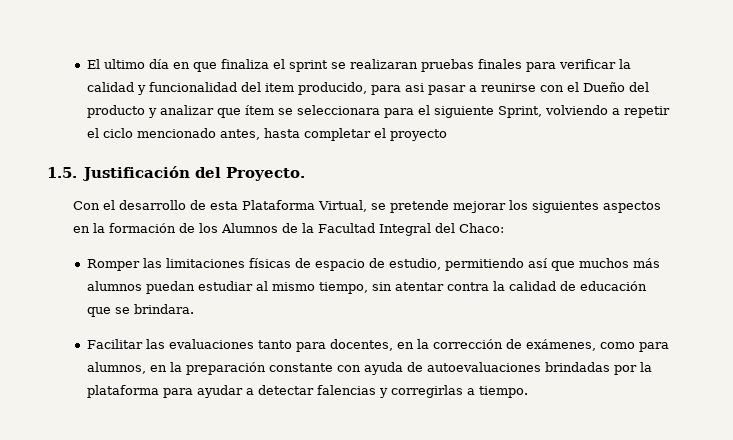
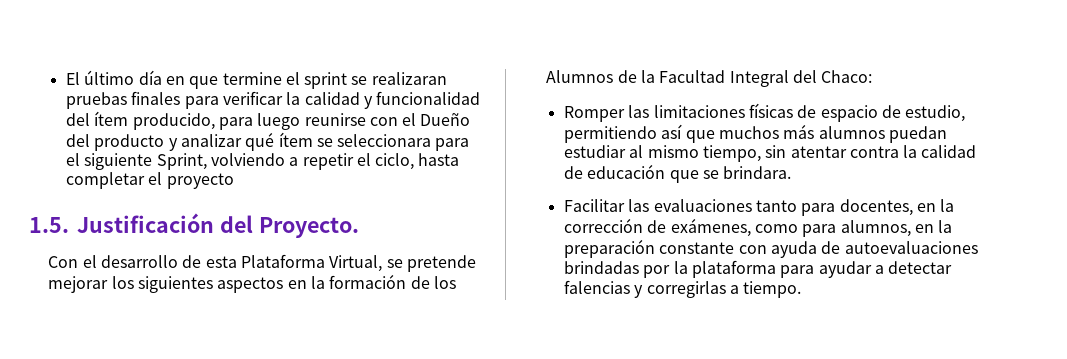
- El ultimo día en que finaliza el sprint se realizaran pruebas finales para verificar la calidad y funcionalidad del item producido, para asi pasar a reunirse con el Dueño del producto y analizar que ítem se seleccionara para el siguiente Sprint, volviendo a repetir el ciclo mencionado antes, hasta completar el proyecto
+ El último día en que termine el sprint se realizaran pruebas finales para verificar la calidad y funcionalidad del ítem producido, para luego reunirse con el Dueño del producto y analizar qué ítem se seleccionara para el siguiente Sprint, volviendo a repetir el ciclo, hasta completar el proyecto

